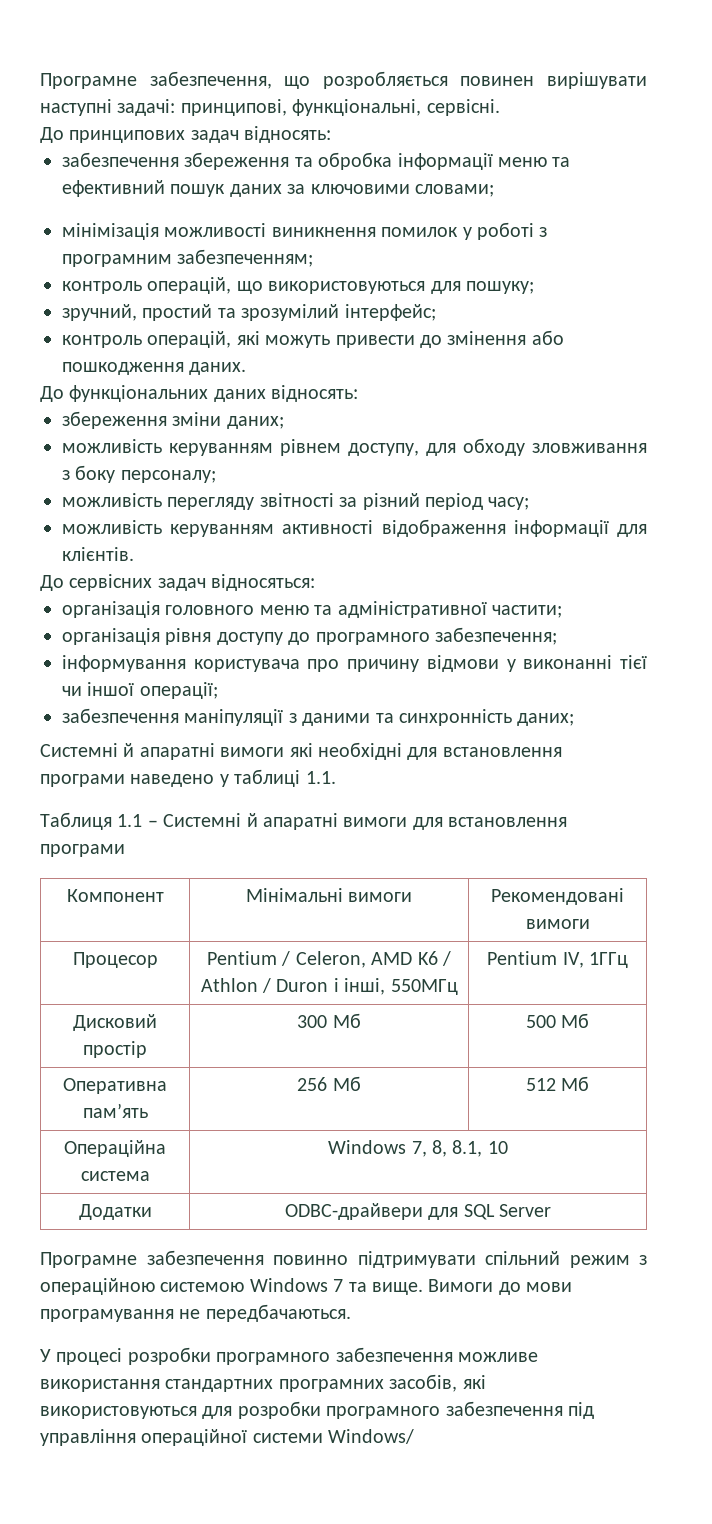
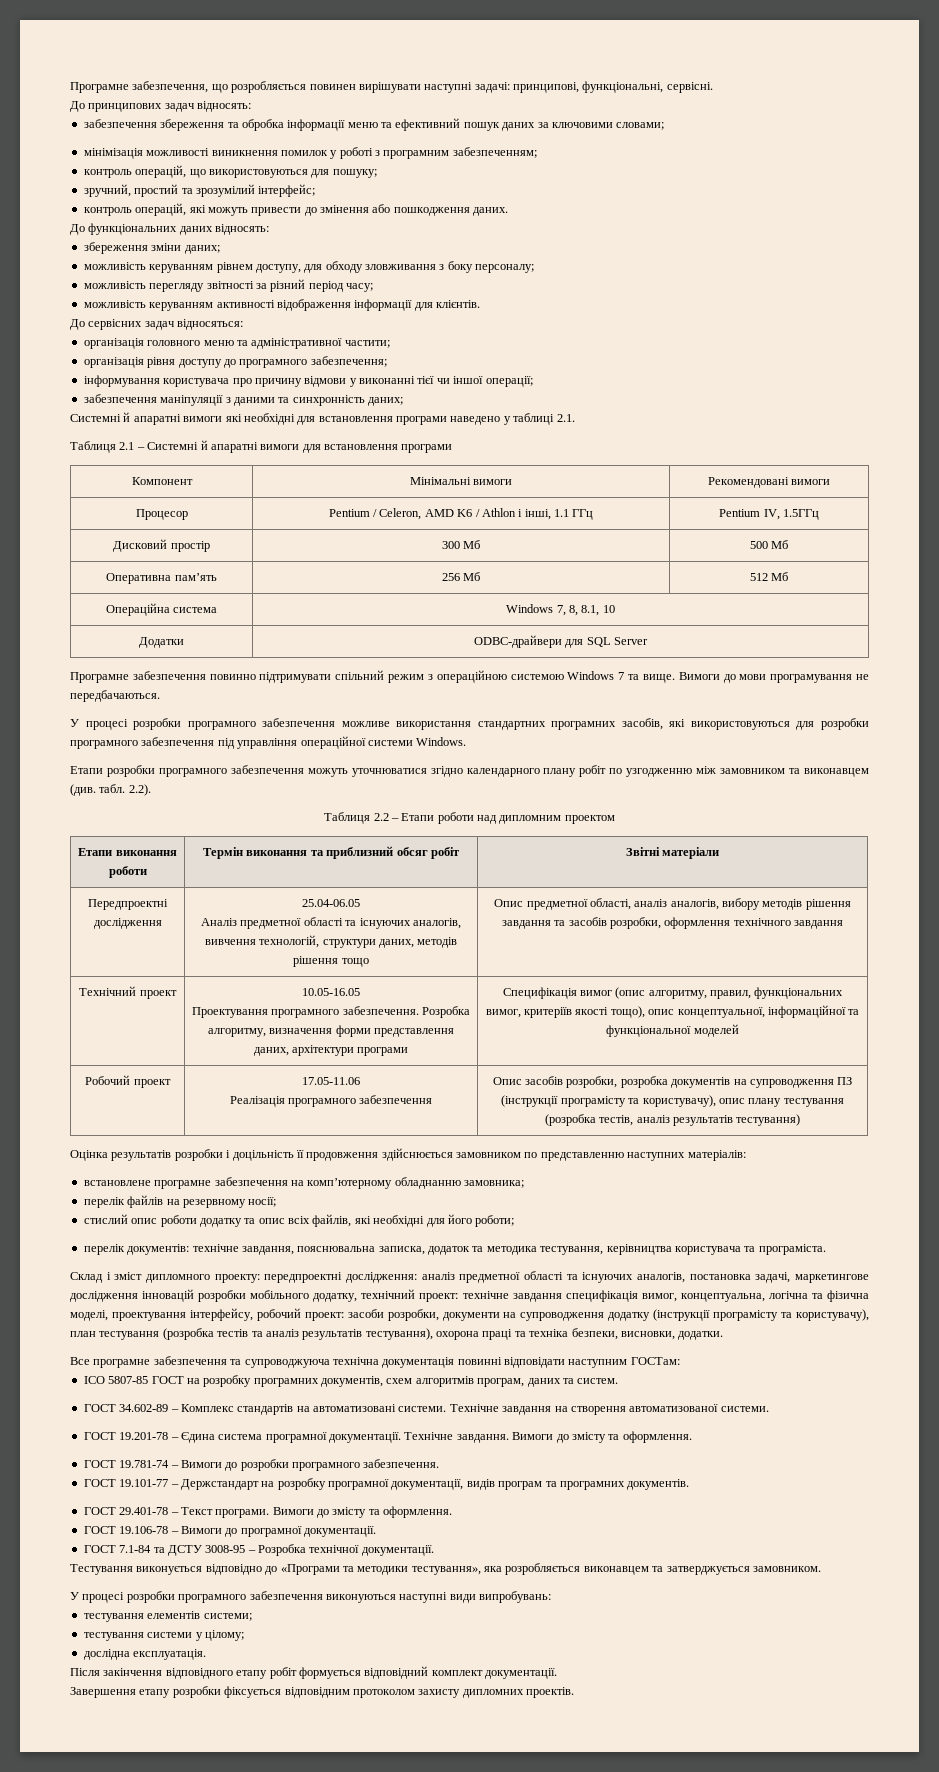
- Системні й апаратні вимоги які необхідні для встановлення програми наведено у таблиці 1.1.
- Таблиця 1.1 – Системні й апаратні вимоги для встановлення програми
+ Системні й апаратні вимоги які необхідні для встановлення програми наведено у таблиці 2.1.
+ Таблиця 2.1 – Системні й апаратні вимоги для встановлення програми
- Процесор | Pentium / Celeron, AMD K6 / Athlon / Duron і інші, 550МГц | Pentium IV, 1ГГц
+ Процесор | Pentium / Celeron, AMD K6 / Athlon і інші, 1.1 ГГц | Pentium IV, 1.5ГГц
- У процесі розробки програмного забезпечення можливе використання стандартних програмних засобів, які використовуються для розробки програмного забезпечення під управління операційної системи Windows/
+ У процесі розробки програмного забезпечення можливе використання стандартних програмних засобів, які використовуються для розробки програмного забезпечення під управління операційної системи Windows.
+ Етапи розробки програмного забезпечення можуть уточнюватися згідно календарного плану робіт по узгодженню між замовником та виконавцем (див. табл. 2.2).
+ Таблиця 2.2 – Етапи роботи над дипломним проектом
+ Етапи виконання роботи | Термін виконання та приблизний обсяг робіт | Звітні матеріали
+ Передпроектні дослідження | 25.04-06.05
+ Аналіз предметної області та існуючих аналогів, вивчення технологій, структури даних, методів рішення тощо | Опис предметної області, аналіз аналогів, вибору методів рішення завдання та засобів розробки, оформлення технічного завдання
+ Технічний проект | 10.05-16.05
+ Проектування програмного забезпечення. Розробка алгоритму, визначення форми представлення даних, архітектури програми | Специфікація вимог (опис алгоритму, правил, функціональних вимог, критеріїв якості тощо), опис концептуальної, інформаційної та функціональної моделей
+ Робочий проект | 17.05-11.06
+ Реалізація програмного забезпечення | Опис засобів розробки, розробка документів на супроводження ПЗ (інструкції програмісту та користувачу), опис плану тестування (розробка тестів, аналіз результатів тестування)
+ Оцінка результатів розробки і доцільність її продовження здійснюється замовником по представленню наступних матеріалів:
+ встановлене програмне забезпечення на комп’ютерному обладнанню замовника;
+ перелік файлів на резервному носії;
+ стислий опис роботи додатку та опис всіх файлів, які необхідні для його роботи;
+ перелік документів: технічне завдання, пояснювальна записка, додаток та методика тестування, керівництва користувача та програміста.
+ Склад і зміст дипломного проекту: передпроектні дослідження: аналіз предметної області та існуючих аналогів, постановка задачі, маркетингове дослідження інновацій розробки мобільного додатку, технічний проект: технічне завдання специфікація вимог, концептуальна, логічна та фізична моделі, проектування інтерфейсу, робочий проект: засоби розробки, документи на супроводження додатку (інструкції програмісту та користувачу), план тестування (розробка тестів та аналіз результатів тестування), охорона праці та техніка безпеки, висновки, додатки.
+ Все програмне забезпечення та супроводжуюча технічна документація повинні відповідати наступним ГОСТам:
+ ІСО 5807-85 ГОСТ на розробку програмних документів, схем алгоритмів програм, даних та систем.
+ ГОСТ 34.602-89 – Комплекс стандартів на автоматизовані системи. Технічне завдання на створення автоматизованої системи.
+ ГОСТ 19.201-78 – Єдина система програмної документації. Технічне завдання. Вимоги до змісту та оформлення.
+ ГОСТ 19.781-74 – Вимоги до розробки програмного забезпечення.
+ ГОСТ 19.101-77 – Держстандарт на розробку програмної документації, видів програм та програмних документів.
+ ГОСТ 29.401-78 – Текст програми. Вимоги до змісту та оформлення.
+ ГОСТ 19.106-78 – Вимоги до програмної документації.
+ ГОСТ 7.1-84 та ДСТУ 3008-95 – Розробка технічної документації.
+ Тестування виконується відповідно до «Програми та методики тестування», яка розробляється виконавцем та затверджується замовником.
+ У процесі розробки програмного забезпечення виконуються наступні види випробувань:
+ тестування елементів системи;
+ тестування системи у цілому;
+ дослідна експлуатація.
+ Після закінчення відповідного етапу робіт формується відповідний комплект документації.
+ Завершення етапу розробки фіксується відповідним протоколом захисту дипломних проектів.

